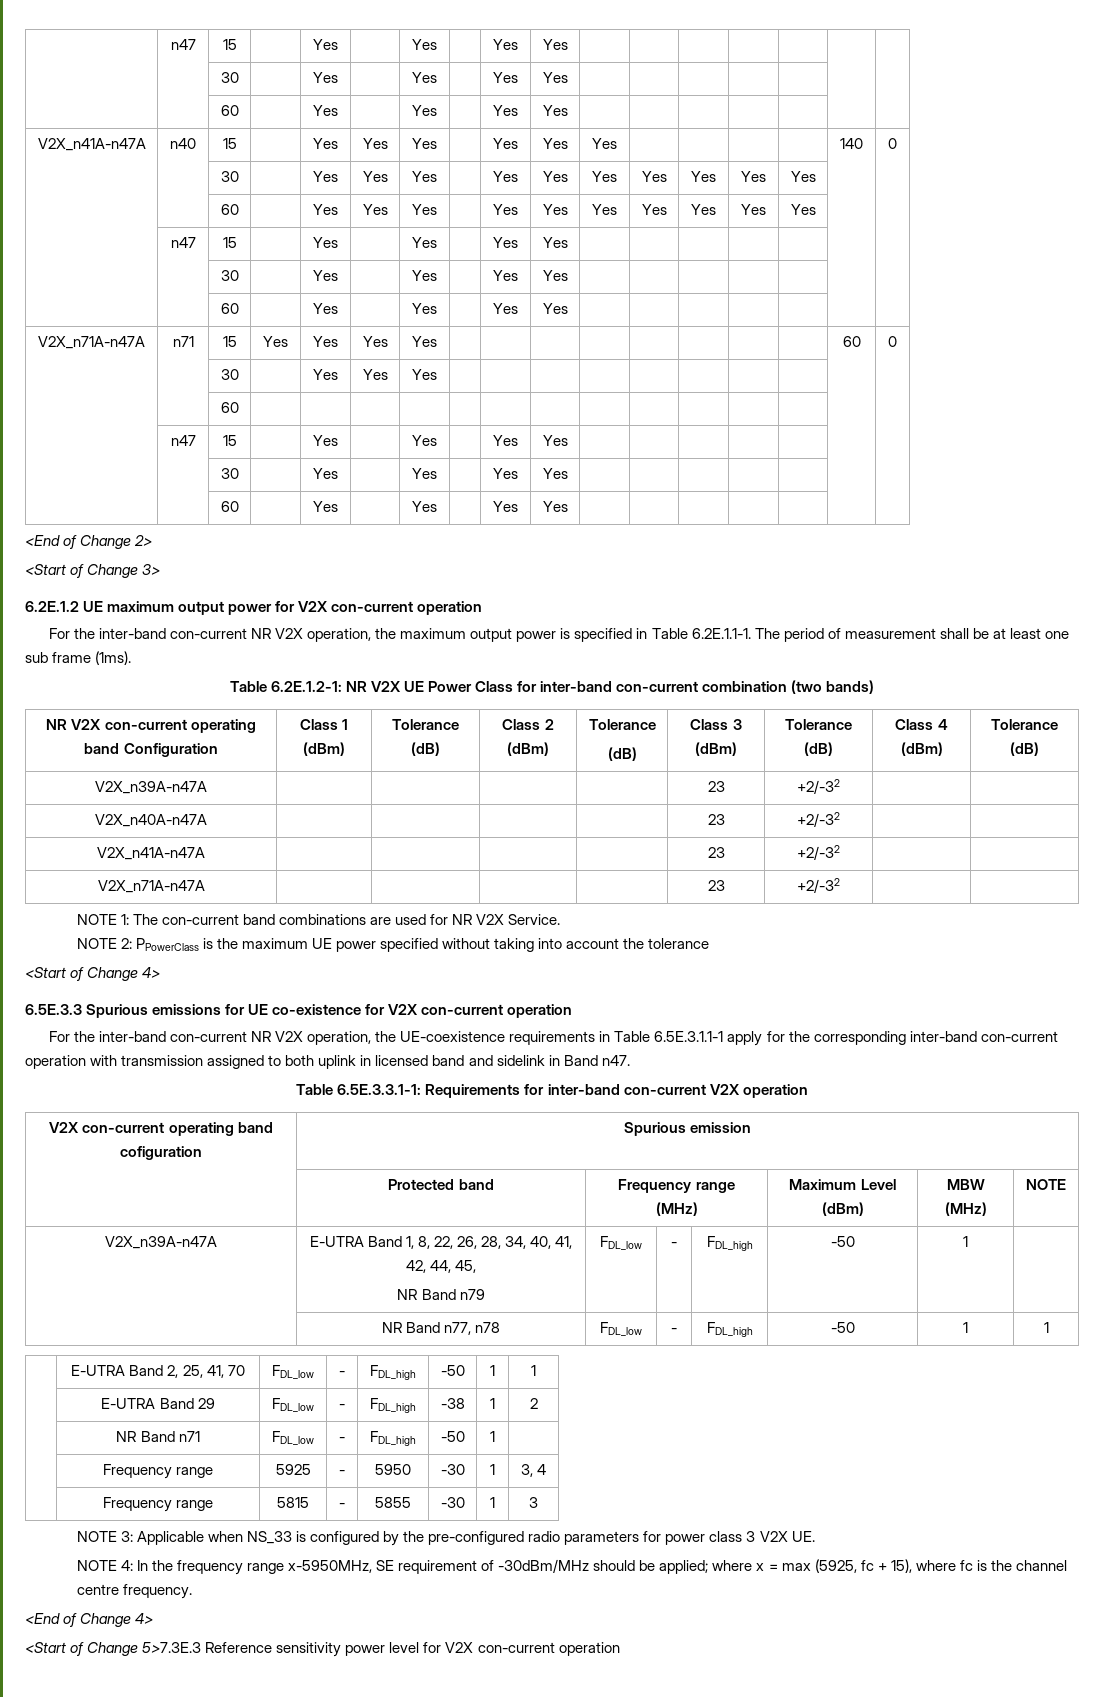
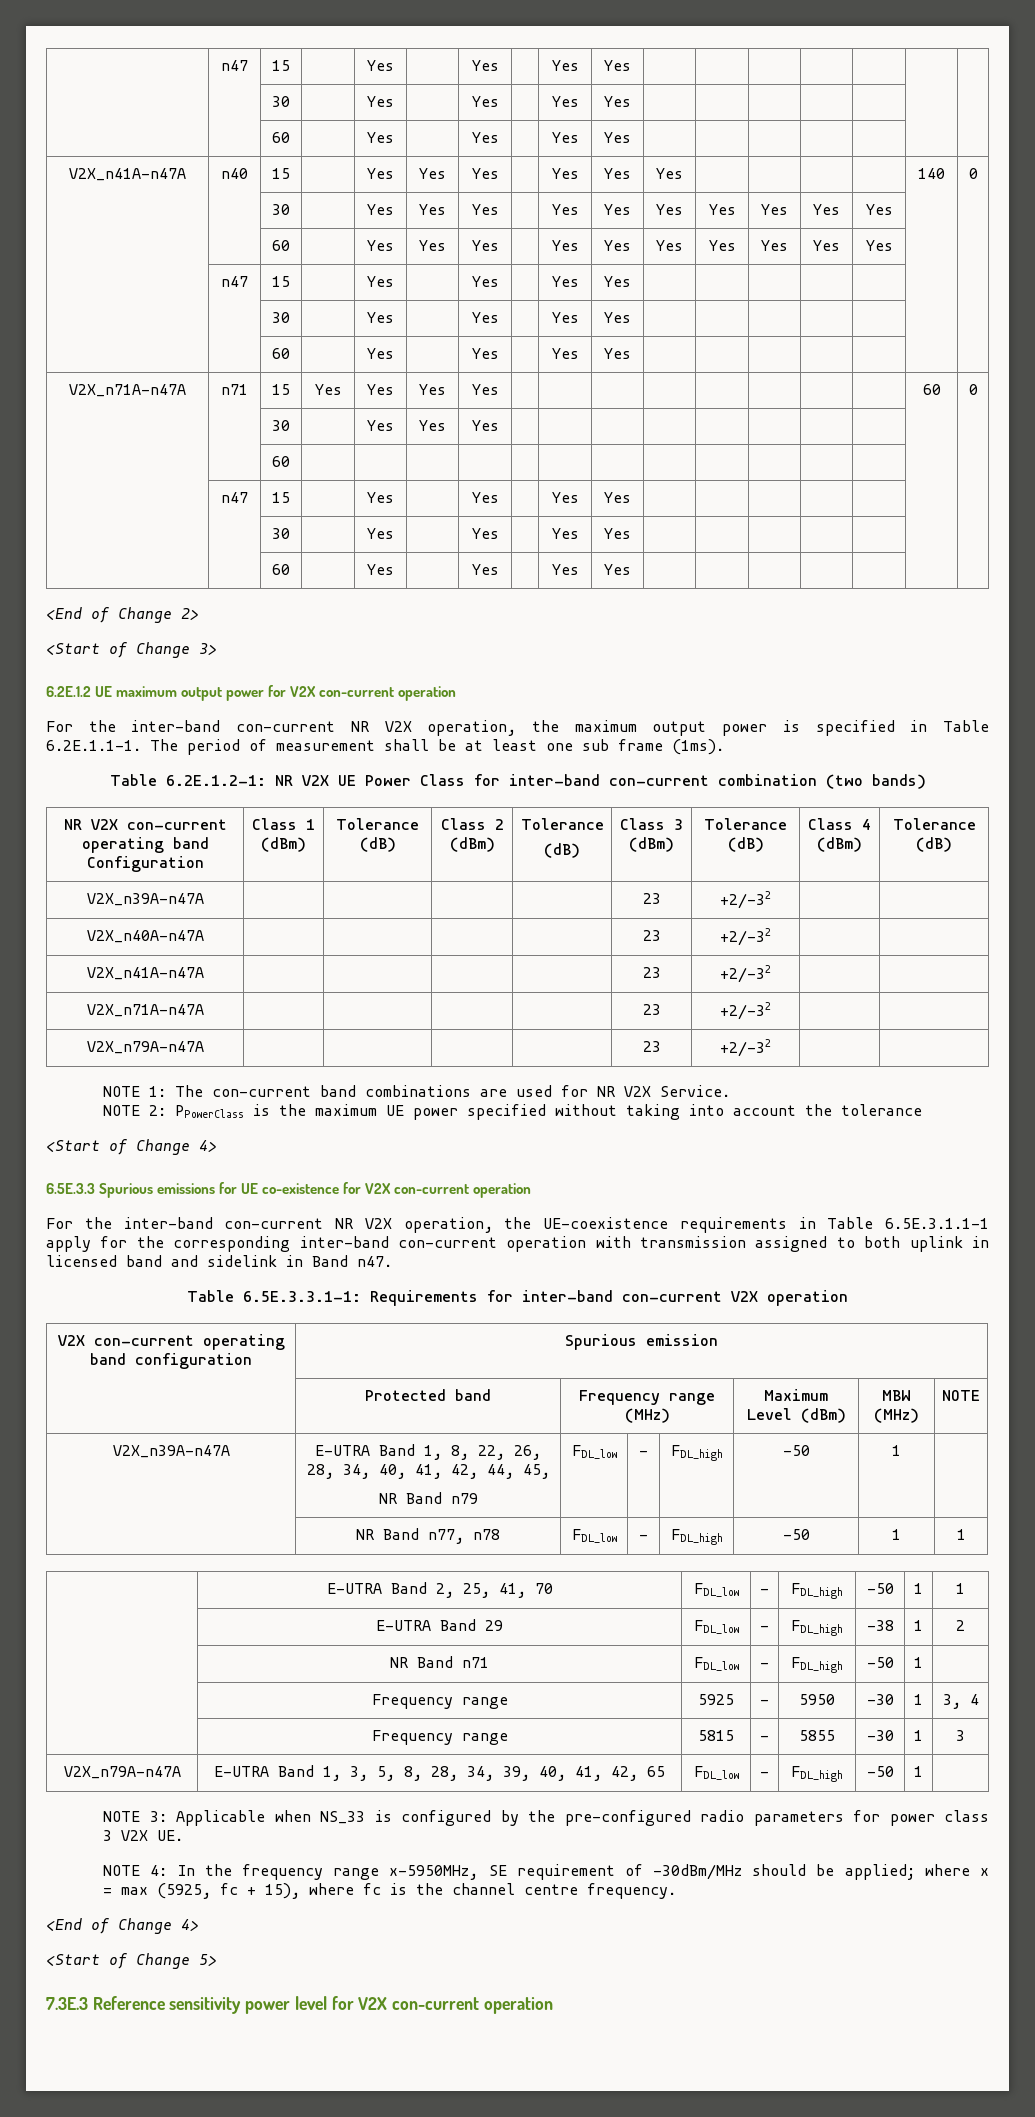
+ V2X_n79A-n47A | | | | | 23 | +2/-32 | |
- V2X con-current operating band cofiguration | Spurious emission
+ V2X con-current operating band configuration | Spurious emission
+ V2X_n79A-n47A | E-UTRA Band 1, 3, 5, 8, 28, 34, 39, 40, 41, 42, 65 | FDL_low | - | FDL_high | -50 | 1 |
- <Start of Change 5>7.3E.3 Reference sensitivity power level for V2X con-current operation
+ <Start of Change 5>
+ 7.3E.3 Reference sensitivity power level for V2X con-current operation

